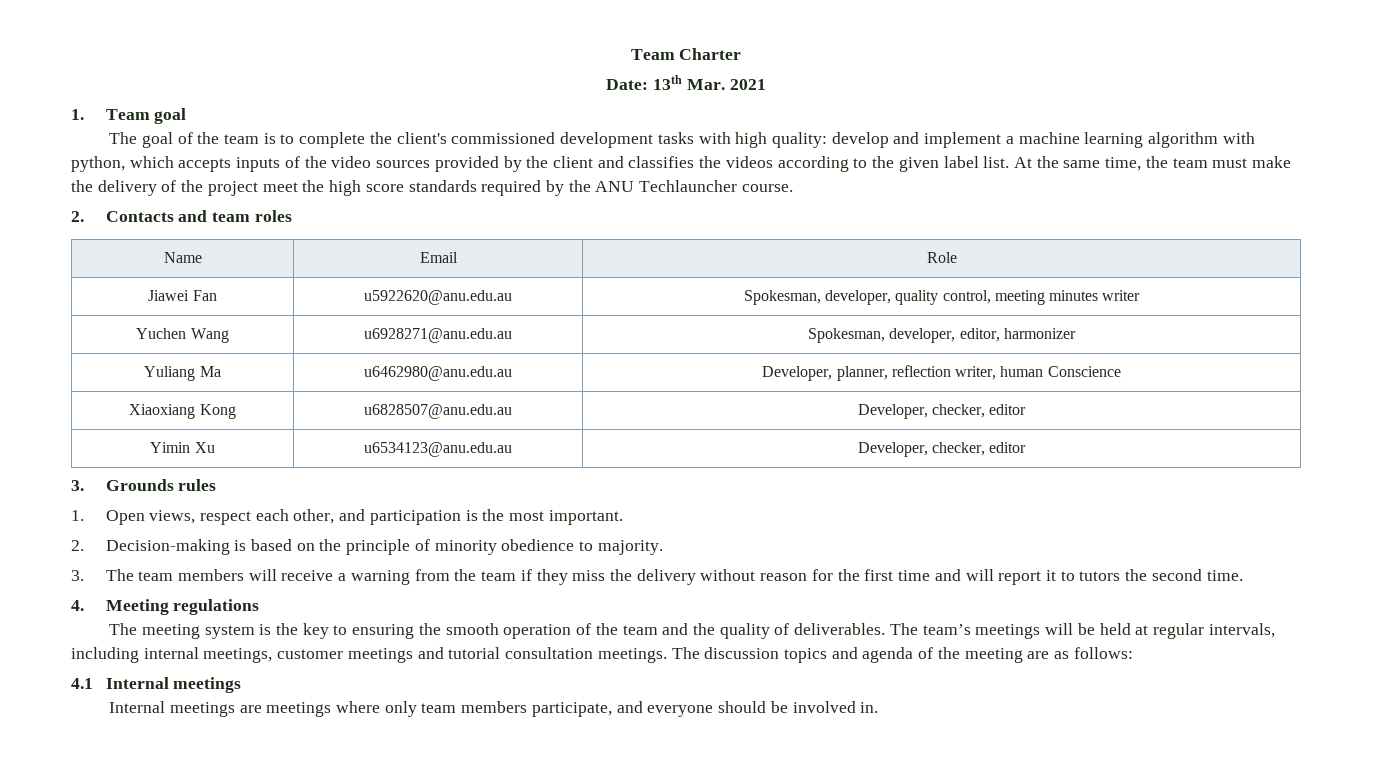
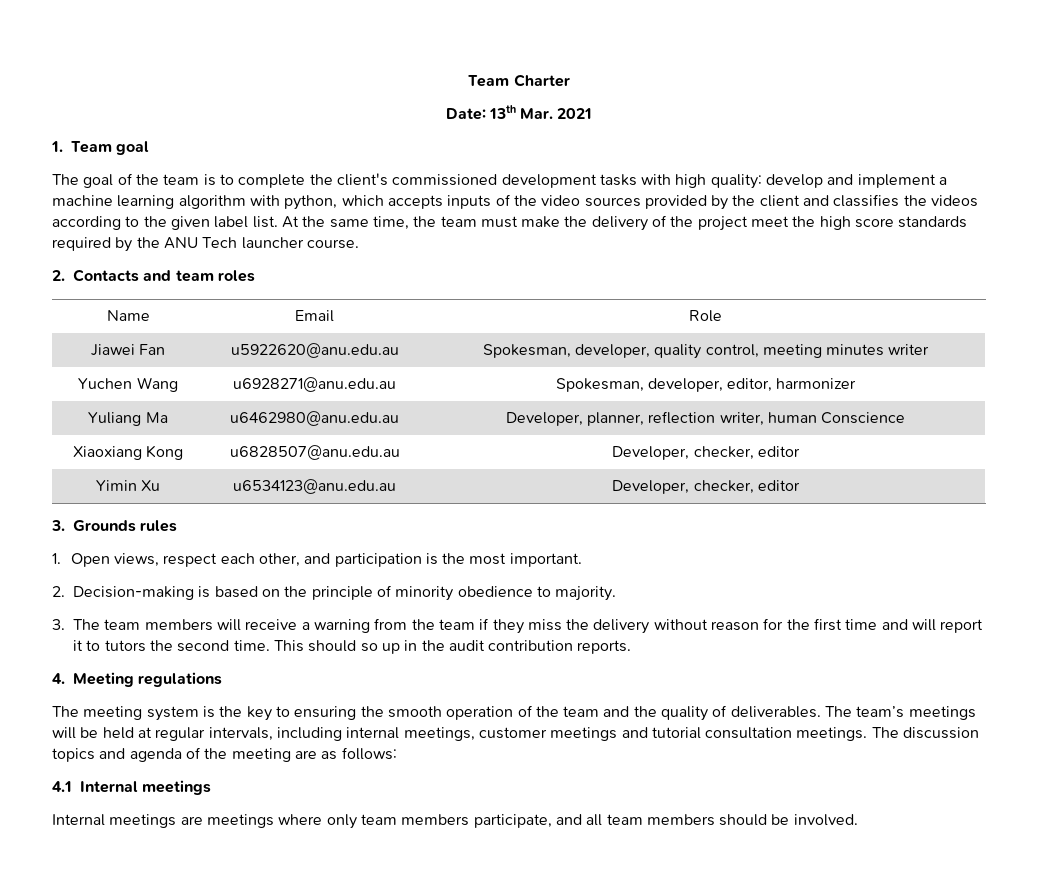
- At the same time, the team must make the delivery of the project meet the high score standards required by the ANU Techlauncher course.
+ At the same time, the team must make the delivery of the project meet the high score standards required by the ANU Tech launcher course.
+ This should so up in the audit contribution reports.
- Internal meetings are meetings where only team members participate, and everyone should be involved in.
+ Internal meetings are meetings where only team members participate, and all team members should be involved.

